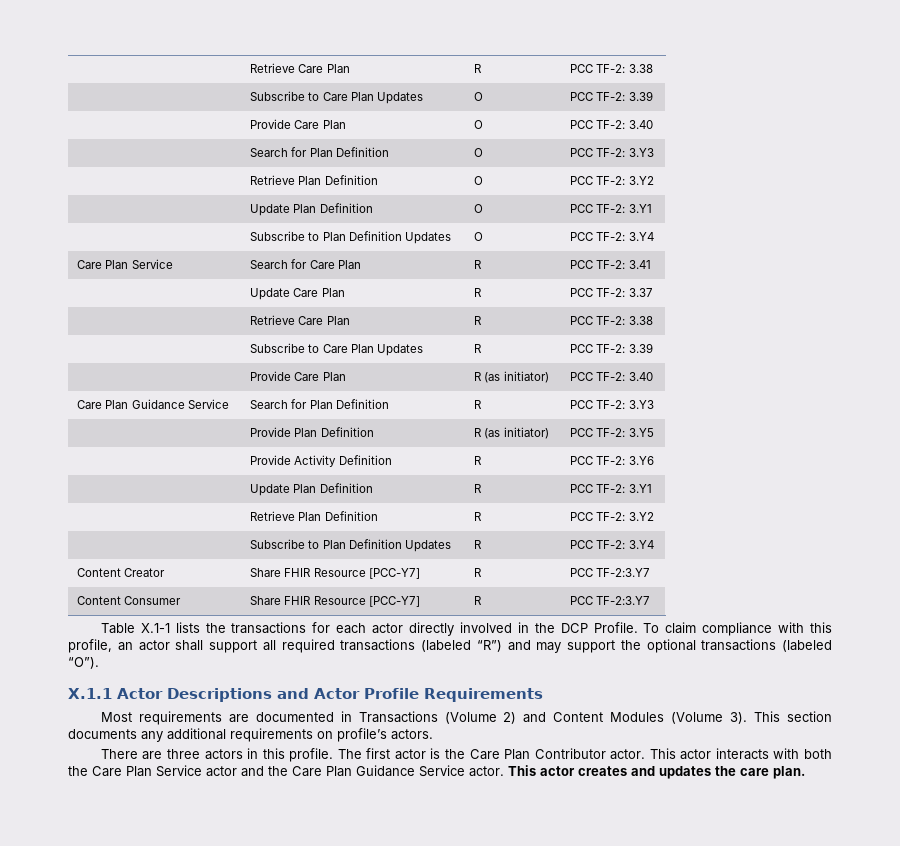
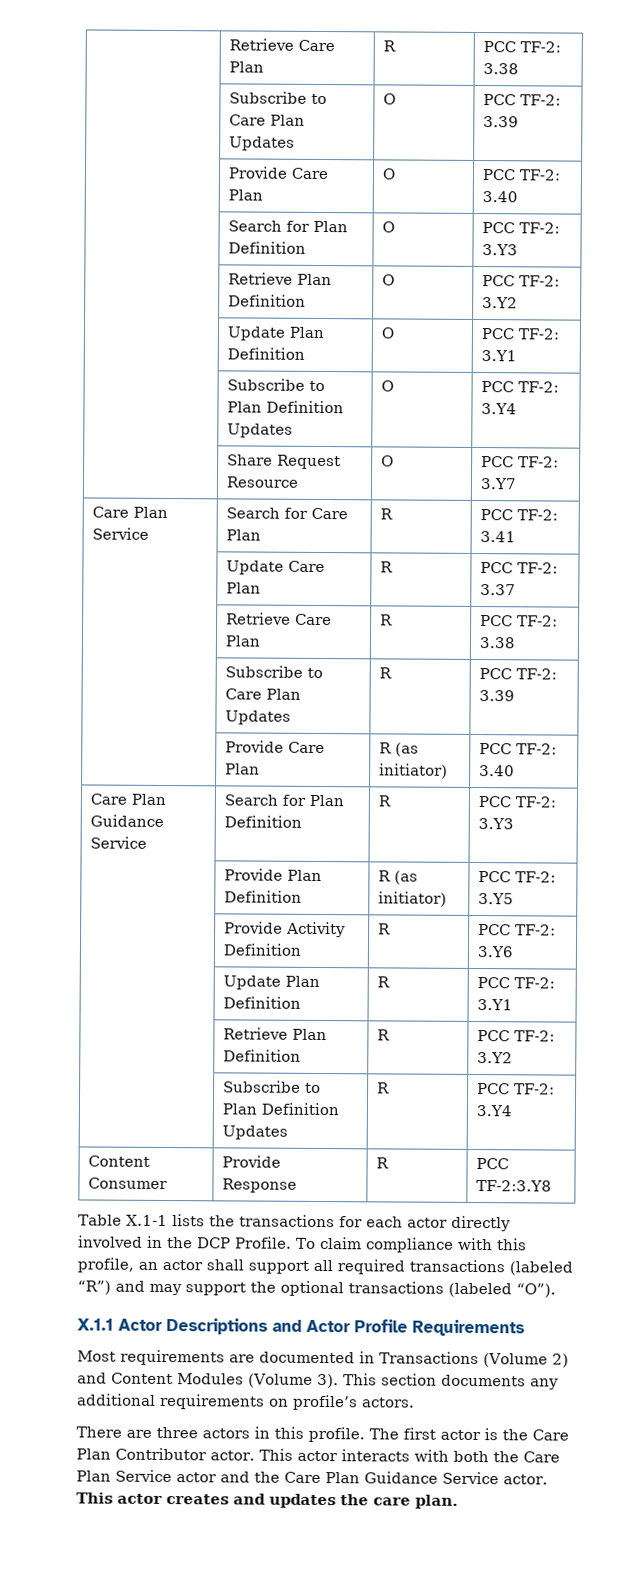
+ | Share Request Resource | O | PCC TF-2: 3.Y7
- Content Creator | Share FHIR Resource [PCC-Y7] | R | PCC TF-2:3.Y7
- Content Consumer | Share FHIR Resource [PCC-Y7] | R | PCC TF-2:3.Y7
+ Content Consumer | Provide Response | R | PCC TF-2:3.Y8

